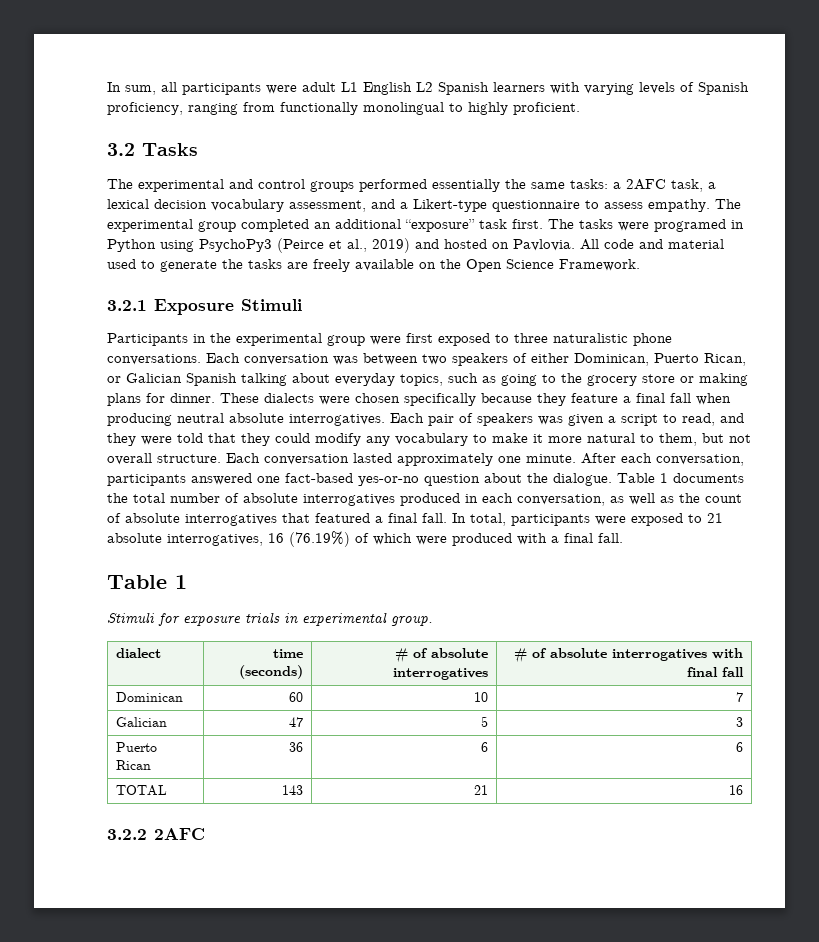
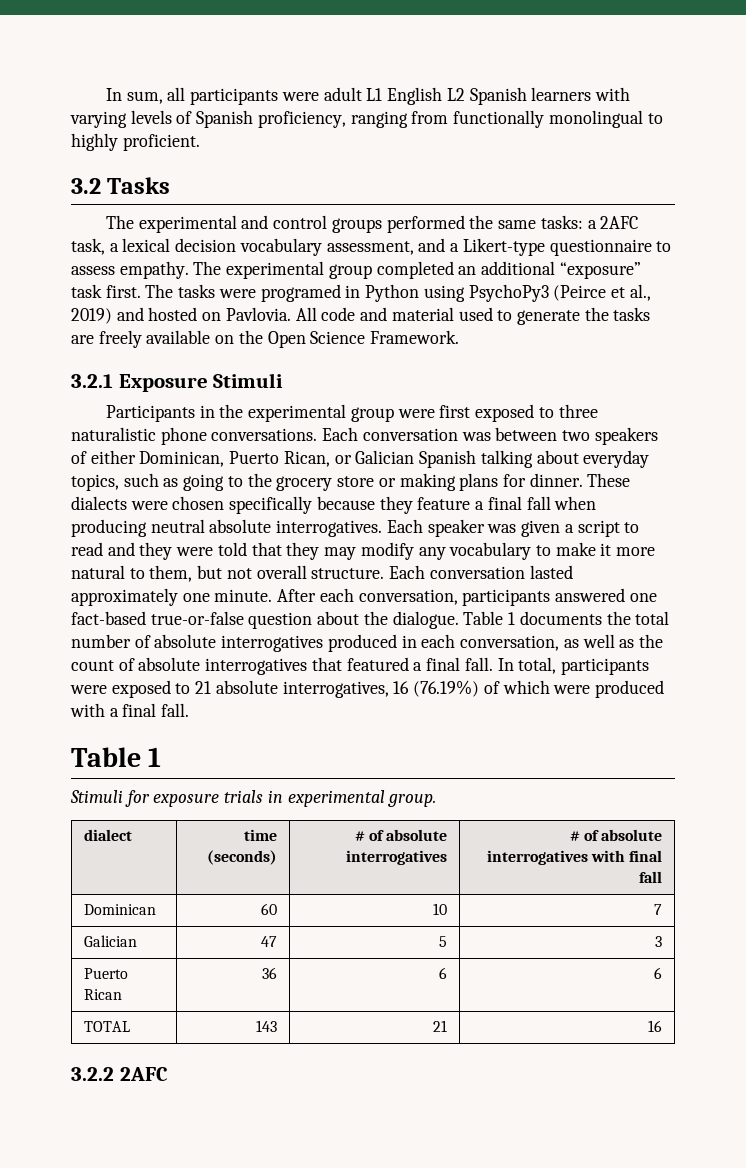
- The experimental and control groups performed essentially the same tasks: a 2AFC task, a lexical decision vocabulary assessment, and a Likert-type questionnaire to assess empathy.
+ The experimental and control groups performed the same tasks: a 2AFC task, a lexical decision vocabulary assessment, and a Likert-type questionnaire to assess empathy.
- Each pair of speakers was given a script to read, and they were told that they could modify any vocabulary to make it more natural to them, but not overall structure.
+ Each speaker was given a script to read and they were told that they may modify any vocabulary to make it more natural to them, but not overall structure.
- After each conversation, participants answered one fact-based yes-or-no question about the dialogue.
+ After each conversation, participants answered one fact-based true-or-false question about the dialogue.

